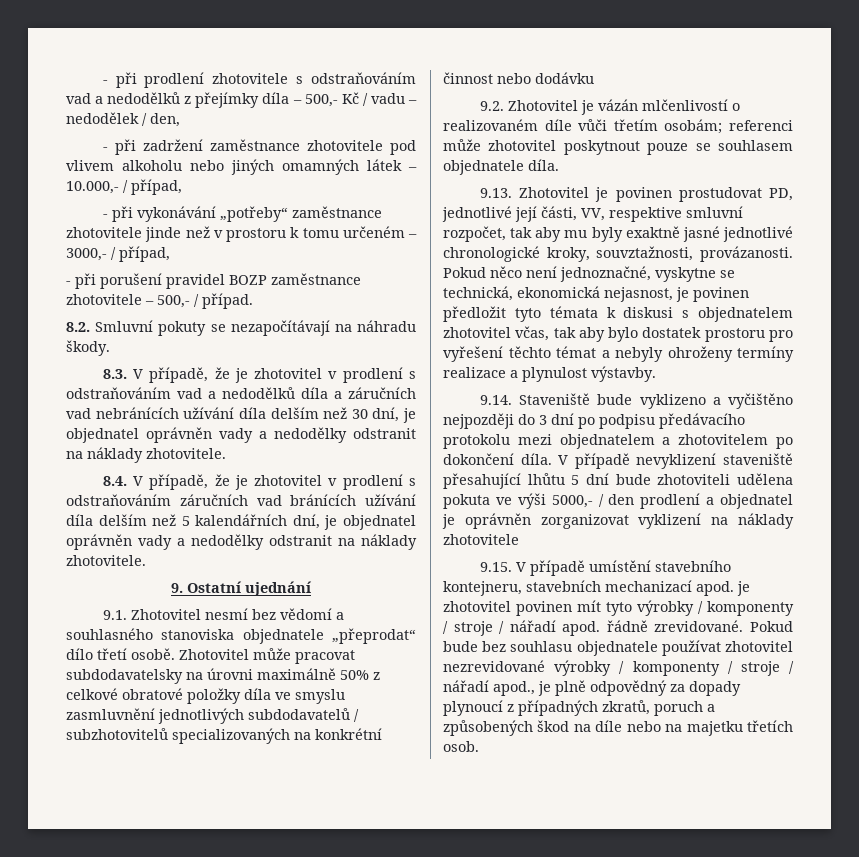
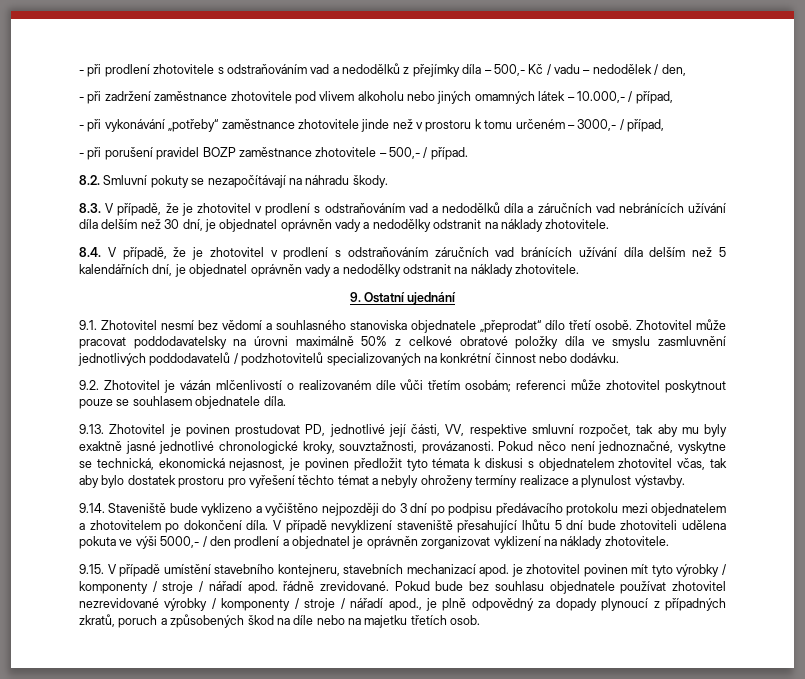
- Zhotovitel může pracovat subdodavatelsky na úrovni maximálně 50% z celkové obratové položky díla ve smyslu zasmluvnění jednotlivých subdodavatelů / subzhotovitelů specializovaných na konkrétní činnost nebo dodávku
+ Zhotovitel může pracovat poddodavatelsky na úrovni maximálně 50% z celkové obratové položky díla ve smyslu zasmluvnění jednotlivých poddodavatelů / podzhotovitelů specializovaných na konkrétní činnost nebo dodávku.
- V případě nevyklizení staveniště přesahující lhůtu 5 dní bude zhotoviteli udělena pokuta ve výši 5000,- / den prodlení a objednatel je oprávněn zorganizovat vyklizení na náklady zhotovitele
+ V případě nevyklizení staveniště přesahující lhůtu 5 dní bude zhotoviteli udělena pokuta ve výši 5000,- / den prodlení a objednatel je oprávněn zorganizovat vyklizení na náklady zhotovitele.

